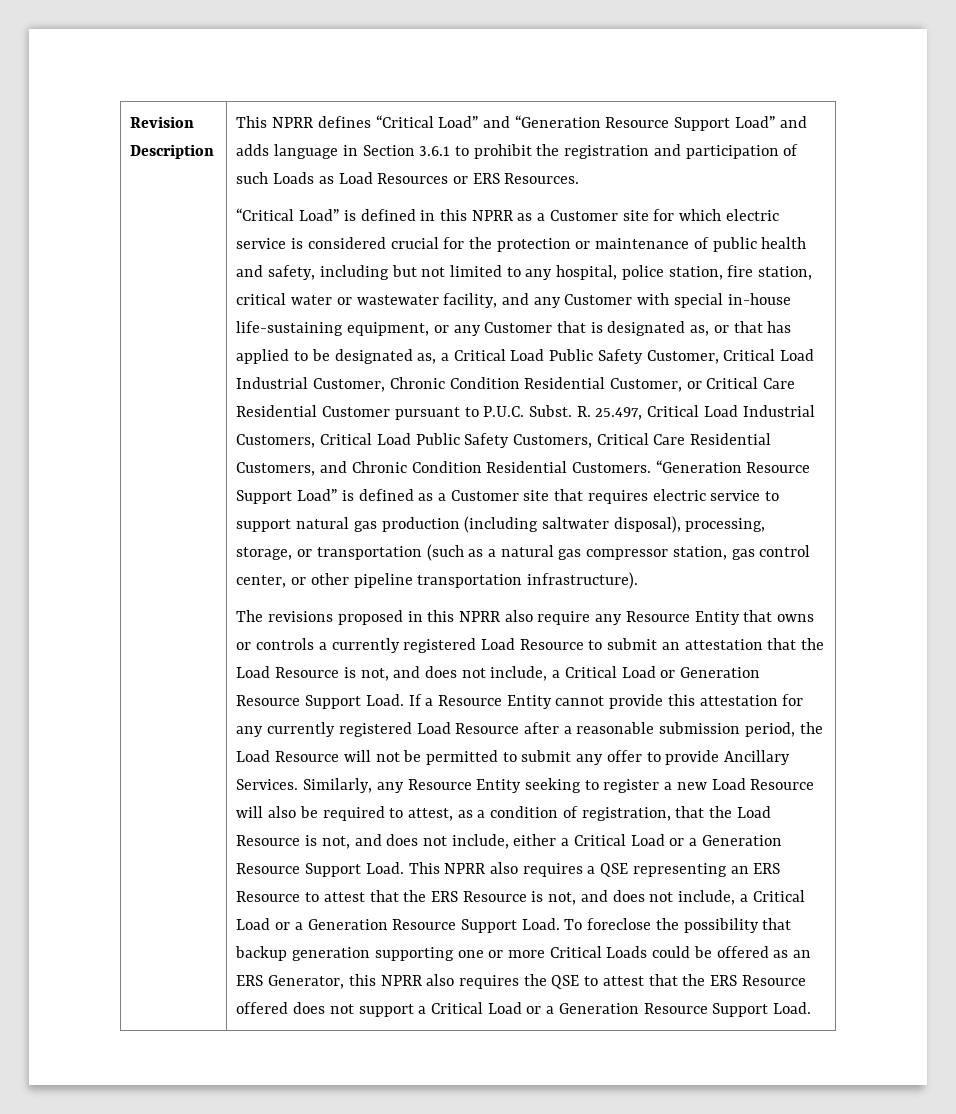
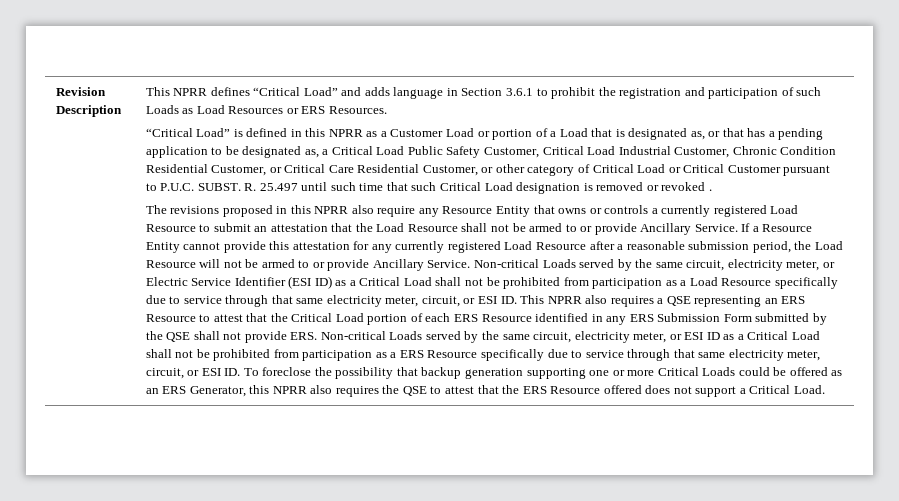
- This NPRR defines “Critical Load” and “Generation Resource Support Load” and adds language in Section 3.6.1 to prohibit the registration and participation of such Loads as Load Resources or ERS Resources.
+ This NPRR defines “Critical Load” and adds language in Section 3.6.1 to prohibit the registration and participation of such Loads as Load Resources or ERS Resources.
- “Critical Load” is defined in this NPRR as a Customer site for which electric service is considered crucial for the protection or maintenance of public health and safety, including but not limited to any hospital, police station, fire station, critical water or wastewater facility, and any Customer with special in-house life-sustaining equipment, or any Customer that is designated as, or that has applied to be designated as, a Critical Load Public Safety Customer, Critical Load Industrial Customer, Chronic Condition Residential Customer, or Critical Care Residential Customer pursuant to P.U.C. Subst. R. 25.497, Critical Load Industrial Customers, Critical Load Public Safety Customers, Critical Care Residential Customers, and Chronic Condition Residential Customers. “Generation Resource Support Load” is defined as a Customer site that requires electric service to support natural gas production (including saltwater disposal), processing, storage, or transportation (such as a natural gas compressor station, gas control center, or other pipeline transportation infrastructure).
+ “Critical Load” is defined in this NPRR as a Customer Load or portion of a Load that is designated as, or that has a pending application to be designated as, a Critical Load Public Safety Customer, Critical Load Industrial Customer, Chronic Condition Residential Customer, or Critical Care Residential Customer, or other category of Critical Load or Critical Customer pursuant to P.U.C. SUBST. R. 25.497 until such time that such Critical Load designation is removed or revoked .
- The revisions proposed in this NPRR also require any Resource Entity that owns or controls a currently registered Load Resource to submit an attestation that the Load Resource is not, and does not include, a Critical Load or Generation Resource Support Load.
+ The revisions proposed in this NPRR also require any Resource Entity that owns or controls a currently registered Load Resource to submit an attestation that the Load Resource shall not be armed to or provide Ancillary Service.
- If a Resource Entity cannot provide this attestation for any currently registered Load Resource after a reasonable submission period, the Load Resource will not be permitted to submit any offer to provide Ancillary Services. Similarly, any Resource Entity seeking to register a new Load Resource will also be required to attest, as a condition of registration, that the Load Resource is not, and does not include, either a Critical Load or a Generation Resource Support Load. This NPRR also requires a QSE representing an ERS Resource to attest that the ERS Resource is not, and does not include, a Critical Load or a Generation Resource Support Load. To foreclose the possibility that backup generation supporting one or more Critical Loads could be offered as an ERS Generator, this NPRR also requires the QSE to attest that the ERS Resource offered does not support a Critical Load or a Generation Resource Support Load.
+ If a Resource Entity cannot provide this attestation for any currently registered Load Resource after a reasonable submission period, the Load Resource will not be armed to or provide Ancillary Service. Non-critical Loads served by the same circuit, electricity meter, or Electric Service Identifier (ESI ID) as a Critical Load shall not be prohibited from participation as a Load Resource specifically due to service through that same electricity meter, circuit, or ESI ID. This NPRR also requires a QSE representing an ERS Resource to attest that the Critical Load portion of each ERS Resource identified in any ERS Submission Form submitted by the QSE shall not provide ERS. Non-critical Loads served by the same circuit, electricity meter, or ESI ID as a Critical Load shall not be prohibited from participation as a ERS Resource specifically due to service through that same electricity meter, circuit, or ESI ID. To foreclose the possibility that backup generation supporting one or more Critical Loads could be offered as an ERS Generator, this NPRR also requires the QSE to attest that the ERS Resource offered does not support a Critical Load.

